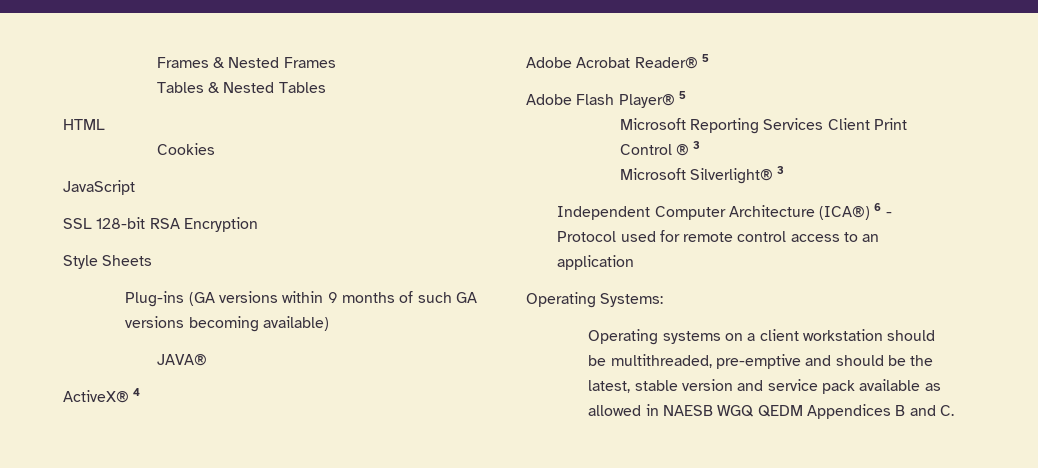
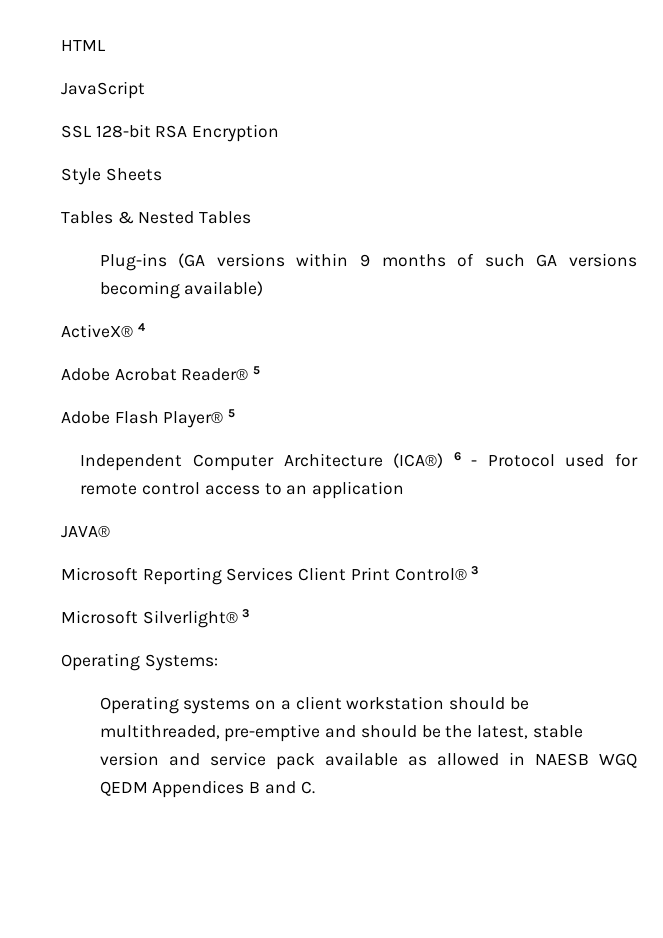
- Frames & Nested Frames
- Tables & Nested Tables
- Cookies
+ Tables & Nested Tables
- JAVA®
- Microsoft Reporting Services Client Print Control ® 3
- Microsoft Silverlight® 3
+ JAVA®
+ Microsoft Reporting Services Client Print Control® 3
+ Microsoft Silverlight® 3

